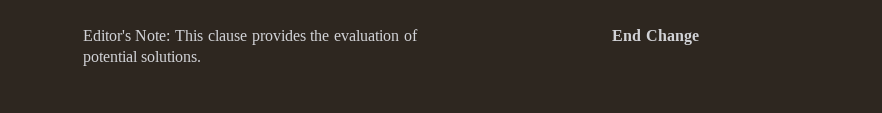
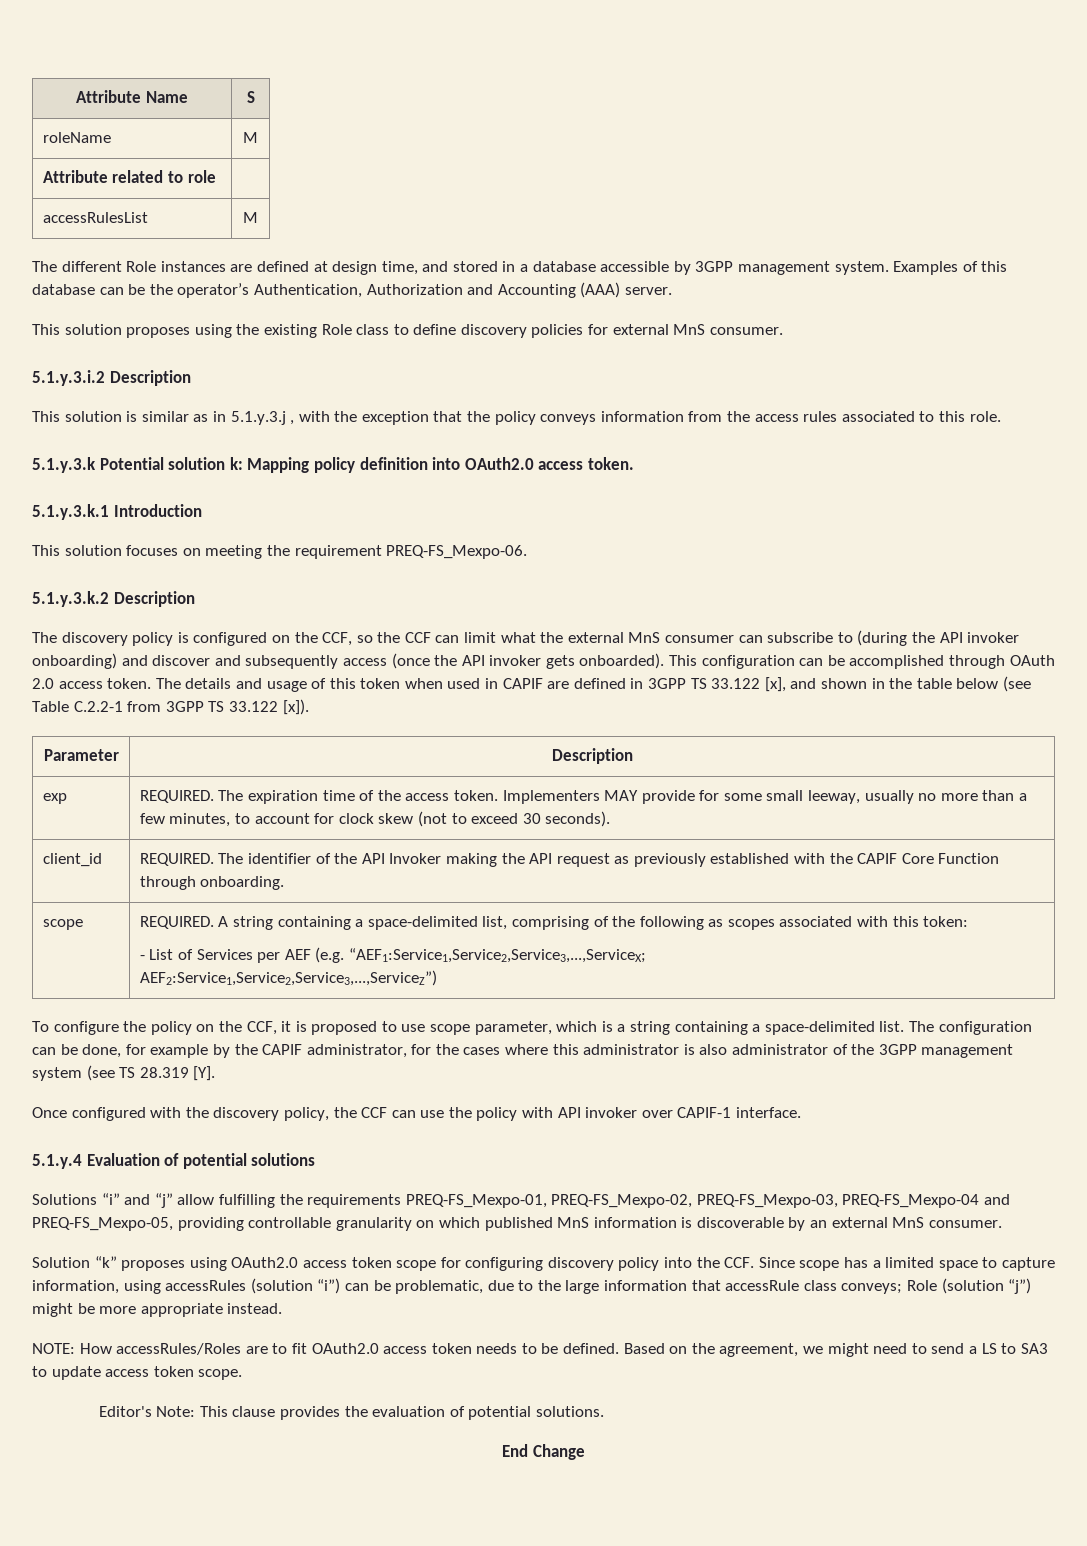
+ Attribute Name | S
+ roleName | M
+ Attribute related to role |
+ accessRulesList | M
+ The different Role instances are defined at design time, and stored in a database accessible by 3GPP management system. Examples of this database can be the operator’s Authentication, Authorization and Accounting (AAA) server.
+ This solution proposes using the existing Role class to define discovery policies for external MnS consumer.
+ 5.1.y.3.i.2 Description
+ This solution is similar as in 5.1.y.3.j , with the exception that the policy conveys information from the access rules associated to this role.
+ 5.1.y.3.k Potential solution k: Mapping policy definition into OAuth2.0 access token.
+ 5.1.y.3.k.1 Introduction
+ This solution focuses on meeting the requirement PREQ-FS_Mexpo-06.
+ 5.1.y.3.k.2 Description
+ The discovery policy is configured on the CCF, so the CCF can limit what the external MnS consumer can subscribe to (during the API invoker onboarding) and discover and subsequently access (once the API invoker gets onboarded). This configuration can be accomplished through OAuth 2.0 access token. The details and usage of this token when used in CAPIF are defined in 3GPP TS 33.122 [x], and shown in the table below (see Table C.2.2-1 from 3GPP TS 33.122 [x]).
+ Parameter | Description
+ exp | REQUIRED. The expiration time of the access token. Implementers MAY provide for some small leeway, usually no more than a few minutes, to account for clock skew (not to exceed 30 seconds).
+ client_id | REQUIRED. The identifier of the API Invoker making the API request as previously established with the CAPIF Core Function through onboarding.
+ scope | REQUIRED. A string containing a space-delimited list, comprising of the following as scopes associated with this token:
+ - List of Services per AEF (e.g. “AEF1:Service1,Service2,Service3,...,ServiceX;
+ AEF2:Service1,Service2,Service3,...,ServiceZ”)
+ To configure the policy on the CCF, it is proposed to use scope parameter, which is a string containing a space-delimited list. The configuration can be done, for example by the CAPIF administrator, for the cases where this administrator is also administrator of the 3GPP management system (see TS 28.319 [Y].
+ Once configured with the discovery policy, the CCF can use the policy with API invoker over CAPIF-1 interface.
+ 5.1.y.4 Evaluation of potential solutions
+ Solutions “i” and “j” allow fulfilling the requirements PREQ-FS_Mexpo-01, PREQ-FS_Mexpo-02, PREQ-FS_Mexpo-03, PREQ-FS_Mexpo-04 and PREQ-FS_Mexpo-05, providing controllable granularity on which published MnS information is discoverable by an external MnS consumer.
+ Solution “k” proposes using OAuth2.0 access token scope for configuring discovery policy into the CCF. Since scope has a limited space to capture information, using accessRules (solution “i”) can be problematic, due to the large information that accessRule class conveys; Role (solution “j”) might be more appropriate instead.
+ NOTE: How accessRules/Roles are to fit OAuth2.0 access token needs to be defined. Based on the agreement, we might need to send a LS to SA3 to update access token scope.

